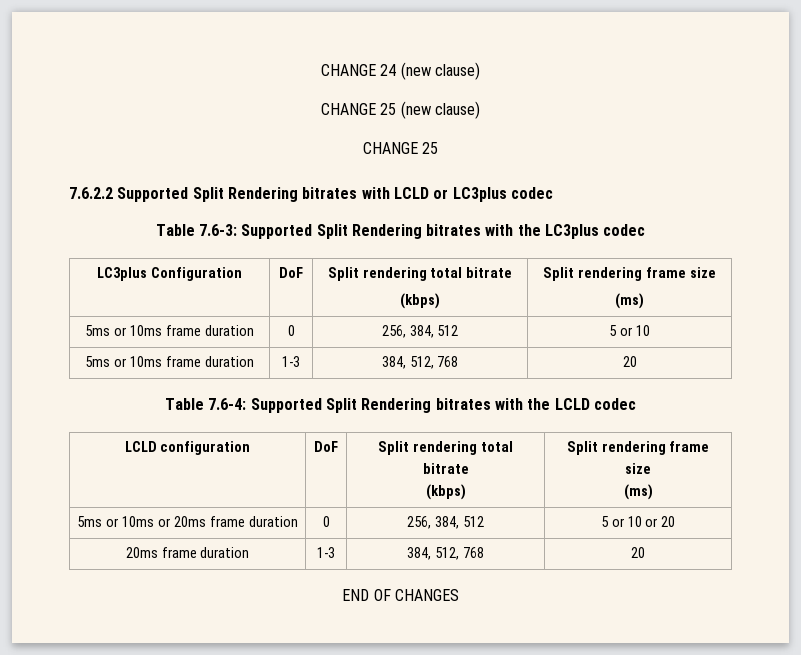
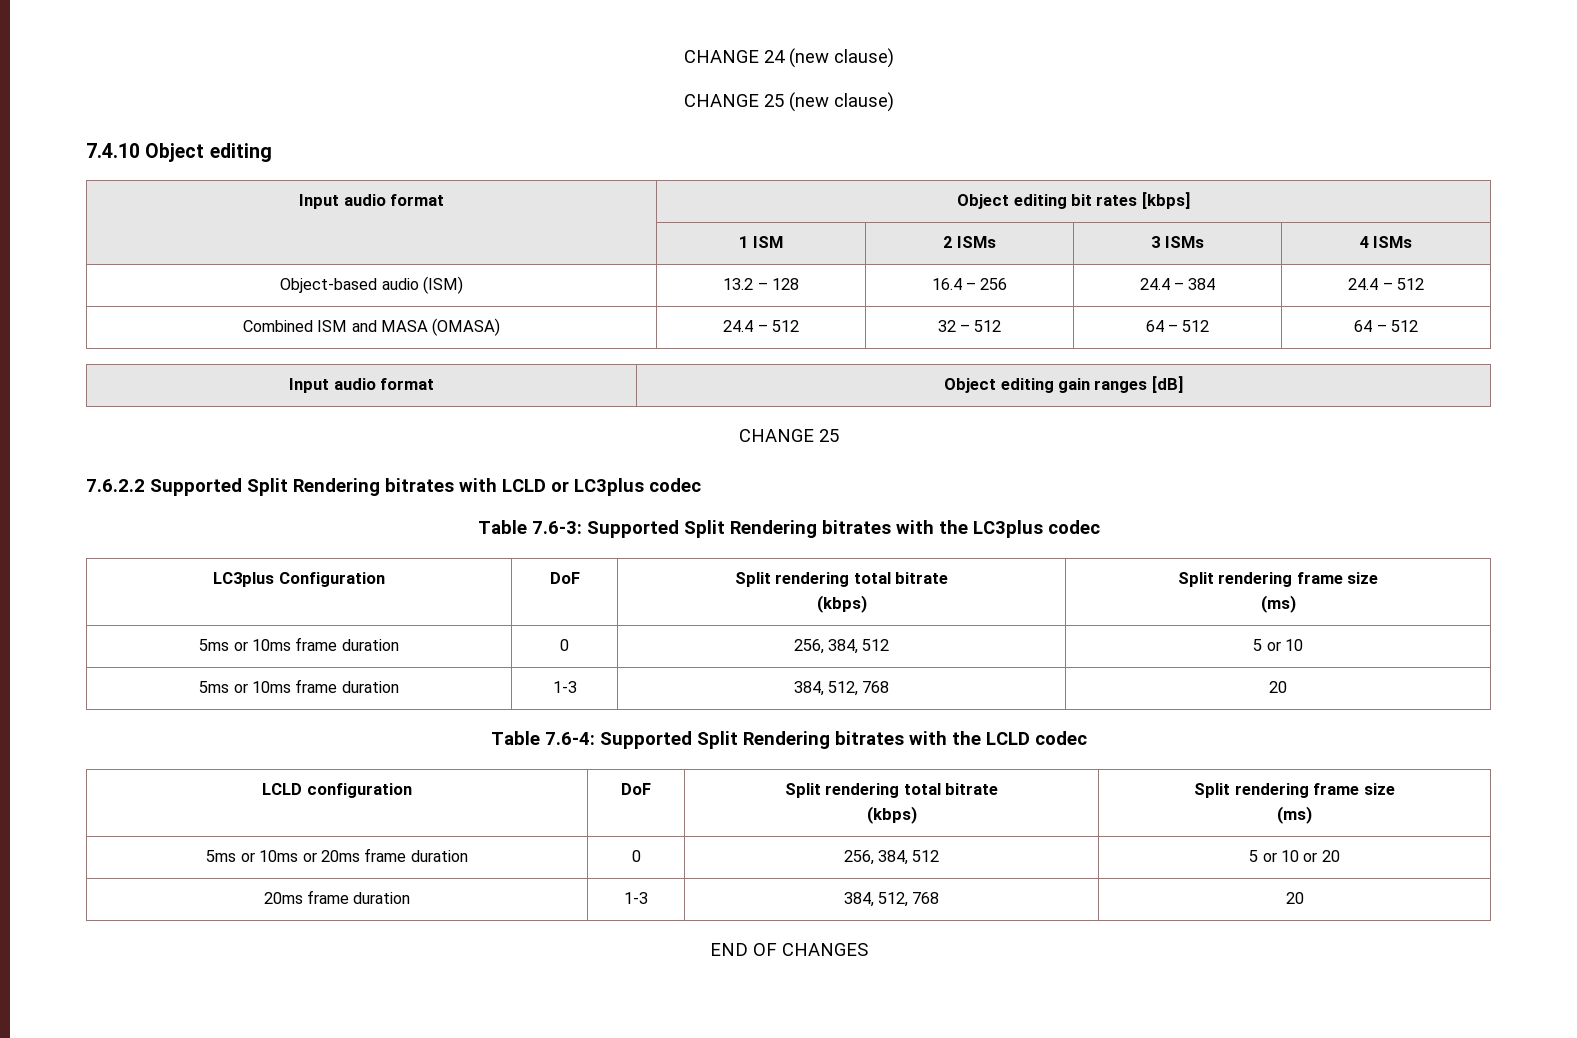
+ 7.4.10 Object editing
+ Input audio format | Object editing bit rates [kbps]
+ | 1 ISM | 2 ISMs | 3 ISMs | 4 ISMs
+ Object-based audio (ISM) | 13.2 – 128 | 16.4 – 256 | 24.4 – 384 | 24.4 – 512
+ Combined ISM and MASA (OMASA) | 24.4 – 512 | 32 – 512 | 64 – 512 | 64 – 512
+ Input audio format | Object editing gain ranges [dB]

